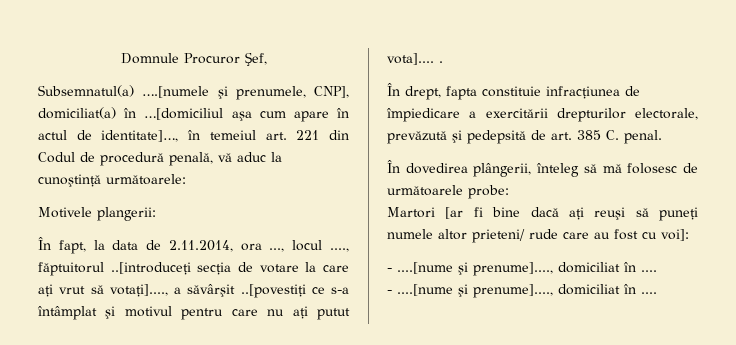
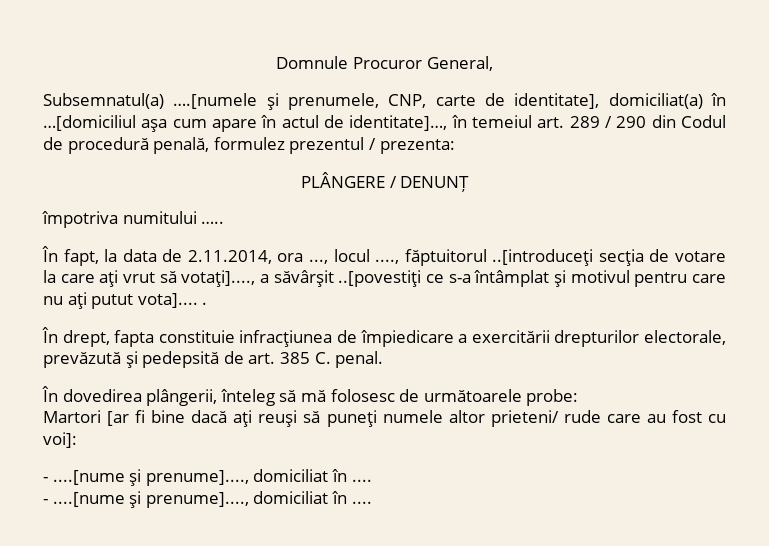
- Domnule Procuror Şef,
+ Domnule Procuror General,
- Subsemnatul(a) ….[numele şi prenumele, CNP], domiciliat(a) în …[domiciliul aşa cum apare în actul de identitate]…, în temeiul art. 221 din Codul de procedură penală, vă aduc la cunoştinţă următoarele:
- Motivele plangerii:
+ Subsemnatul(a) ….[numele şi prenumele, CNP, carte de identitate], domiciliat(a) în …[domiciliul aşa cum apare în actul de identitate]…, în temeiul art. 289 / 290 din Codul de procedură penală, formulez prezentul / prezenta:
+ PLÂNGERE / DENUNȚ
+ împotriva numitului …..

